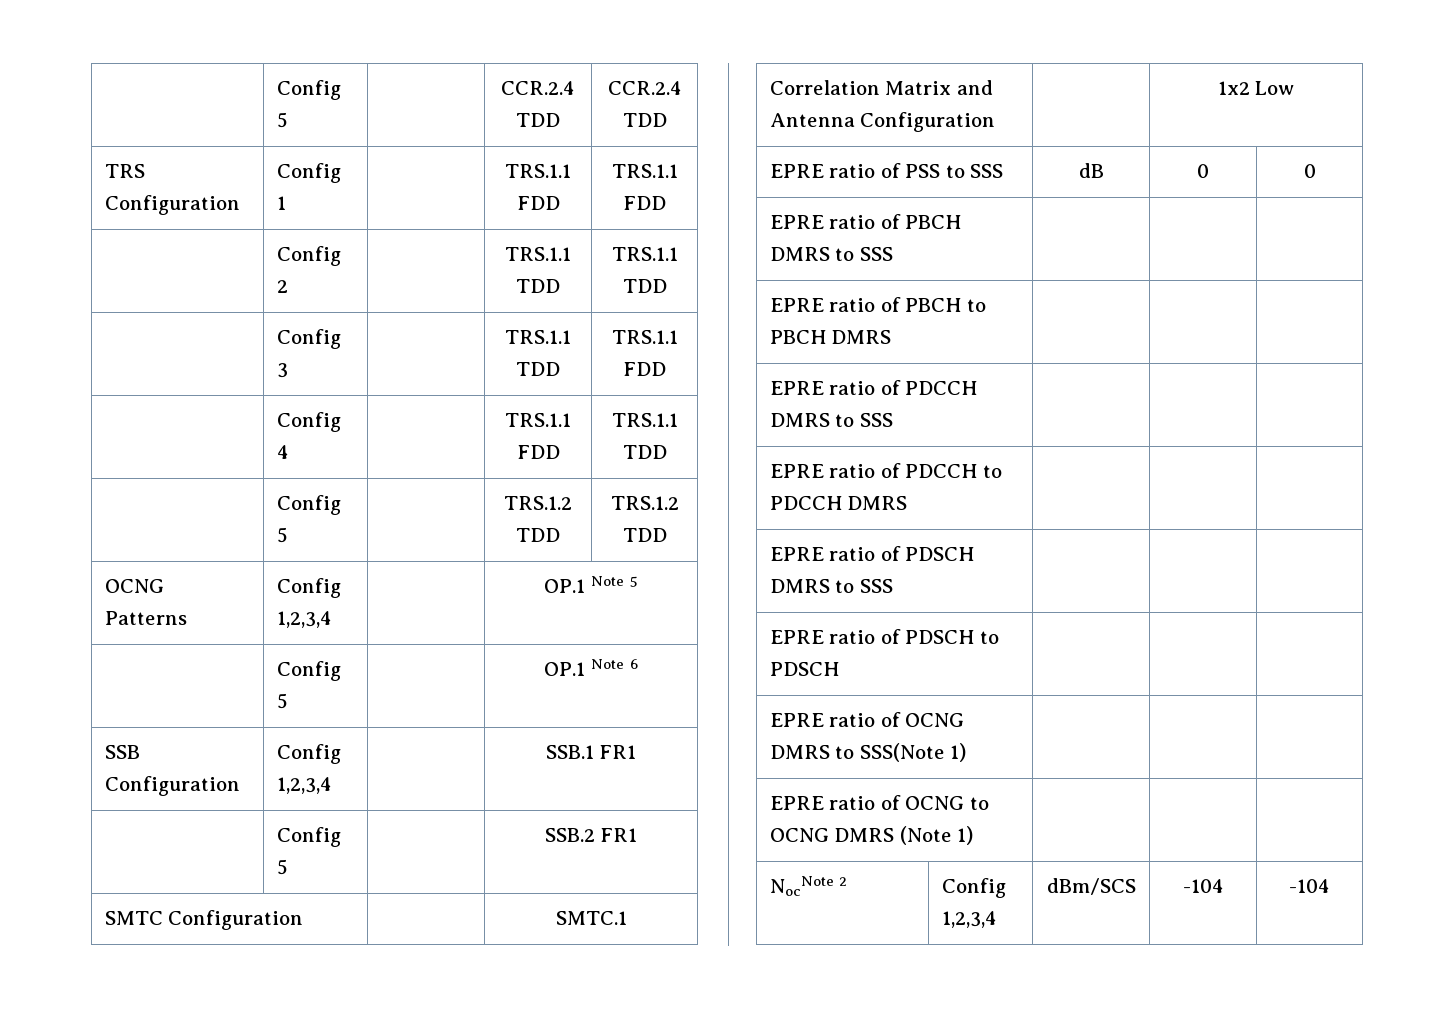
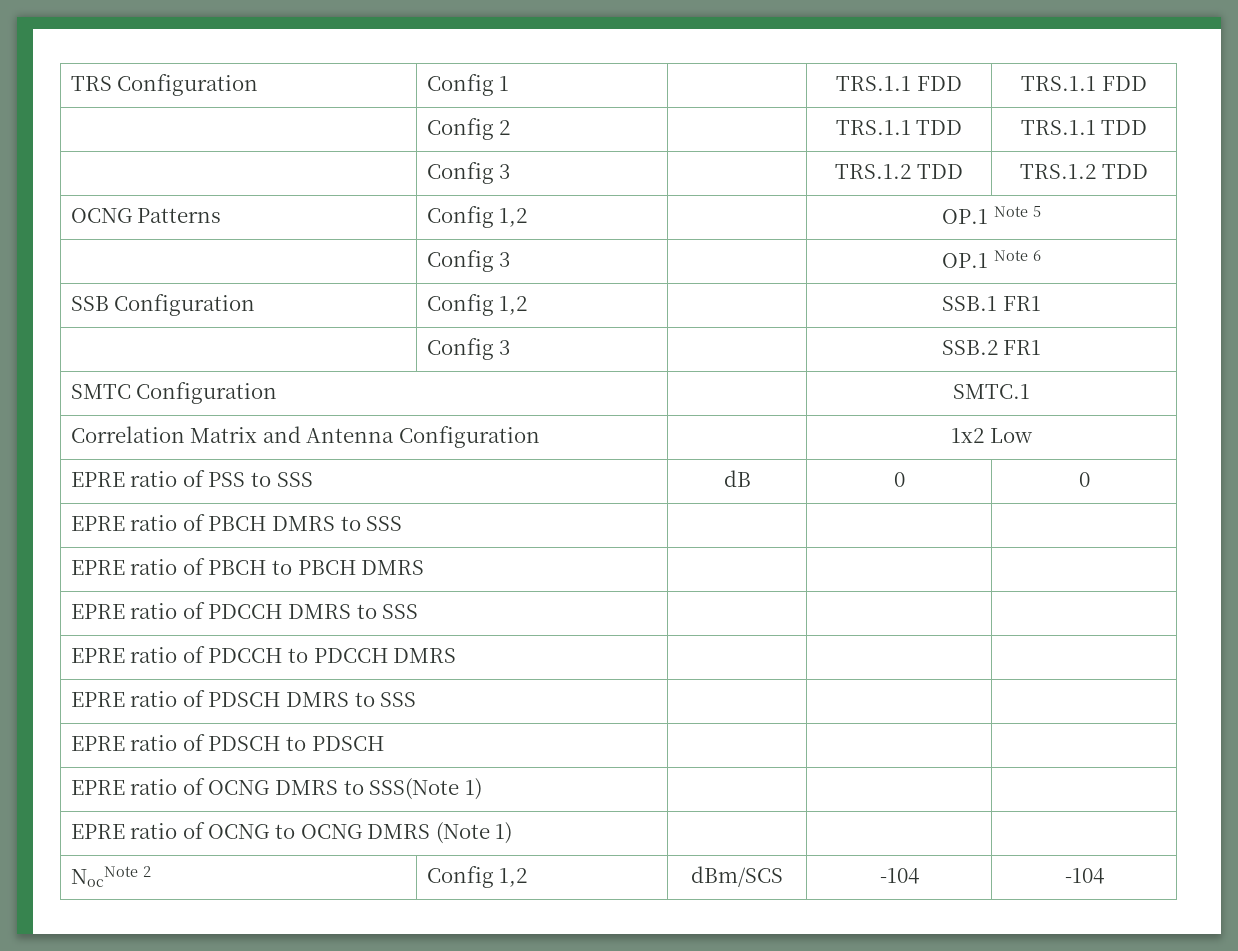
- | Config 5 | | CCR.2.4 TDD | CCR.2.4 TDD
- | Config 3 | | TRS.1.1 TDD | TRS.1.1 FDD
- | Config 4 | | TRS.1.1 FDD | TRS.1.1 TDD
- | Config 5 | | TRS.1.2 TDD | TRS.1.2 TDD
+ | Config 3 | | TRS.1.2 TDD | TRS.1.2 TDD
- OCNG Patterns | Config 1,2,3,4 | | OP.1 Note 5
+ OCNG Patterns | Config 1,2 | | OP.1 Note 5
- | Config 5 | | OP.1 Note 6
+ | Config 3 | | OP.1 Note 6
- SSB Configuration | Config 1,2,3,4 | | SSB.1 FR1
+ SSB Configuration | Config 1,2 | | SSB.1 FR1
- | Config 5 | | SSB.2 FR1
+ | Config 3 | | SSB.2 FR1
- NocNote 2 | Config 1,2,3,4 | dBm/SCS | -104 | -104
+ NocNote 2 | Config 1,2 | dBm/SCS | -104 | -104

